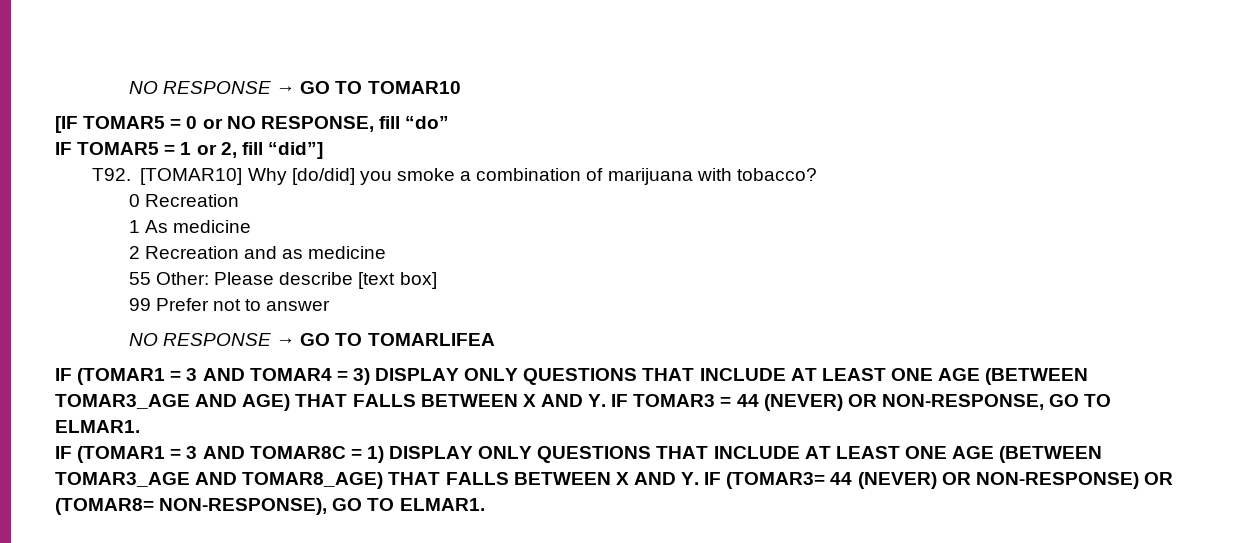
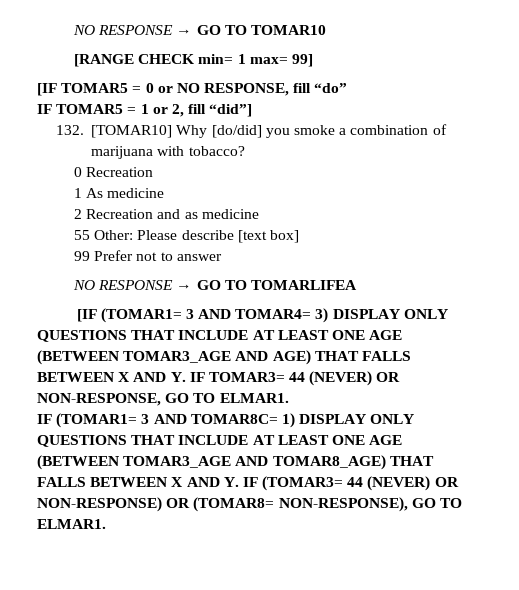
+ [RANGE CHECK min= 1 max= 99]
- T92. [TOMAR10] Why [do/did] you smoke a combination of marijuana with tobacco?
+ 132. [TOMAR10] Why [do/did] you smoke a combination of marijuana with tobacco?
- IF (TOMAR1 = 3 AND TOMAR4 = 3) DISPLAY ONLY QUESTIONS THAT INCLUDE AT LEAST ONE AGE (BETWEEN TOMAR3_AGE AND AGE) THAT FALLS BETWEEN X AND Y. IF TOMAR3 = 44 (NEVER) OR NON-RESPONSE, GO TO ELMAR1.
+ [IF (TOMAR1= 3 AND TOMAR4= 3) DISPLAY ONLY QUESTIONS THAT INCLUDE AT LEAST ONE AGE (BETWEEN TOMAR3_AGE AND AGE) THAT FALLS BETWEEN X AND Y. IF TOMAR3= 44 (NEVER) OR NON-RESPONSE, GO TO ELMAR1.
- IF (TOMAR1 = 3 AND TOMAR8C = 1) DISPLAY ONLY QUESTIONS THAT INCLUDE AT LEAST ONE AGE (BETWEEN TOMAR3_AGE AND TOMAR8_AGE) THAT FALLS BETWEEN X AND Y. IF (TOMAR3= 44 (NEVER) OR NON-RESPONSE) OR (TOMAR8= NON-RESPONSE), GO TO ELMAR1.
+ IF (TOMAR1= 3 AND TOMAR8C= 1) DISPLAY ONLY QUESTIONS THAT INCLUDE AT LEAST ONE AGE (BETWEEN TOMAR3_AGE AND TOMAR8_AGE) THAT FALLS BETWEEN X AND Y. IF (TOMAR3= 44 (NEVER) OR NON-RESPONSE) OR (TOMAR8= NON-RESPONSE), GO TO ELMAR1.

